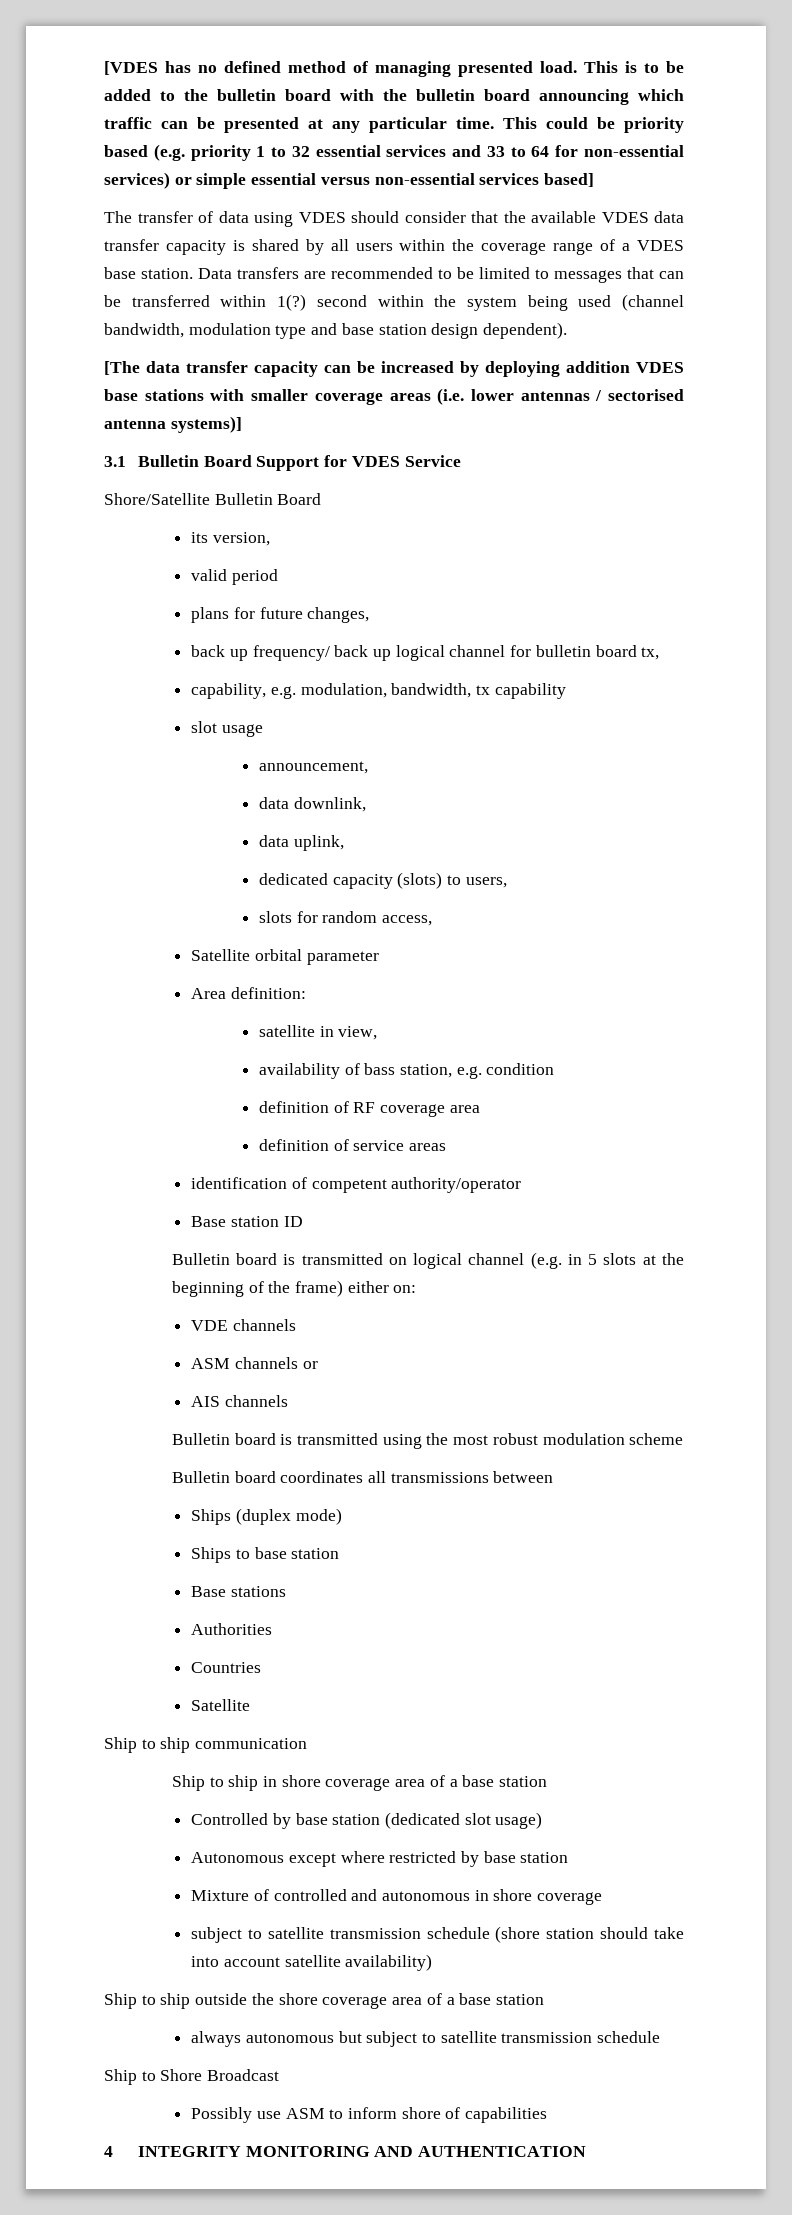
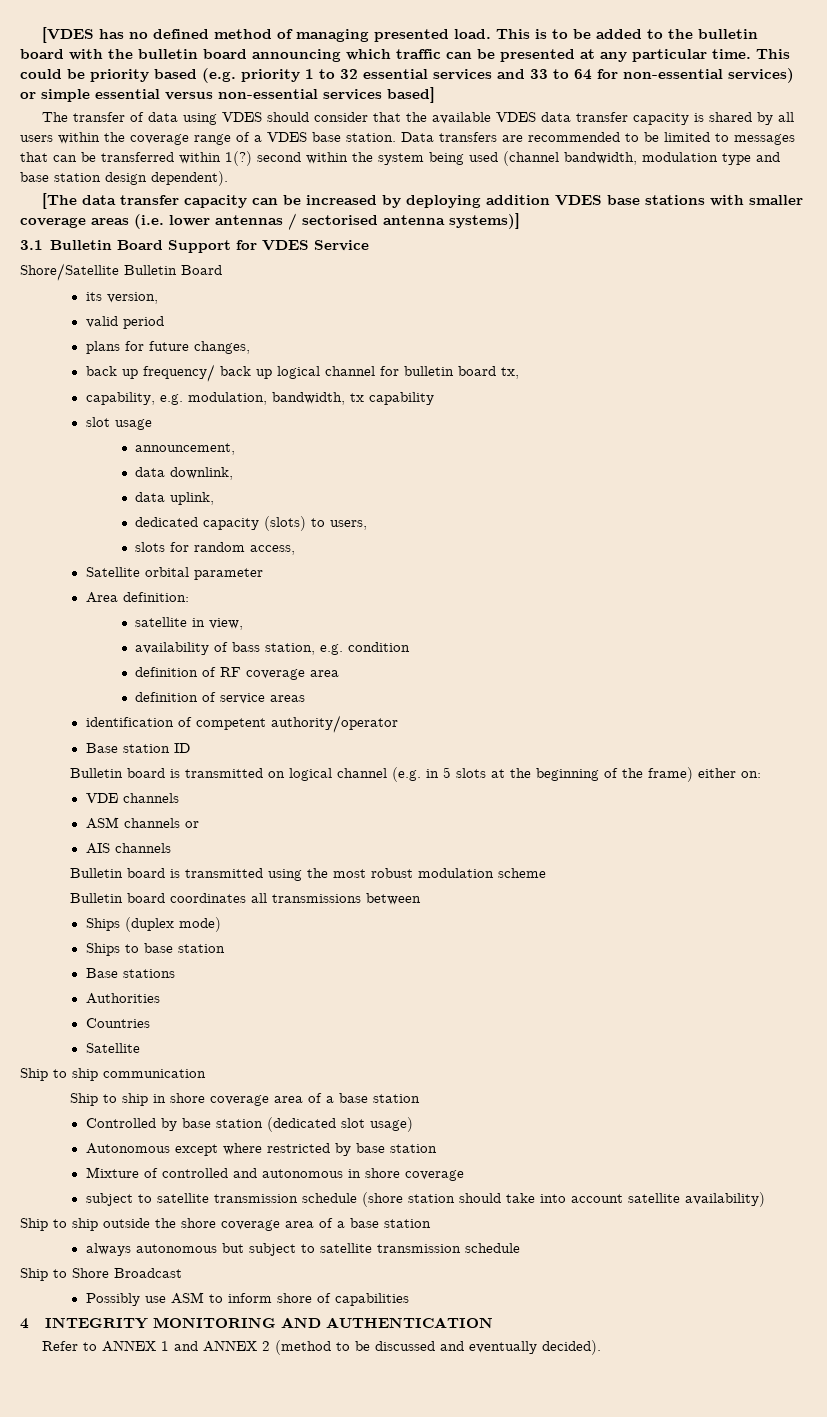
+ Refer to ANNEX 1 and ANNEX 2 (method to be discussed and eventually decided).

